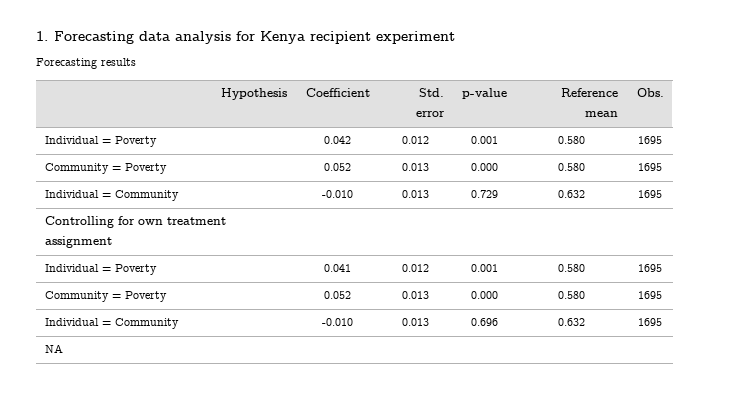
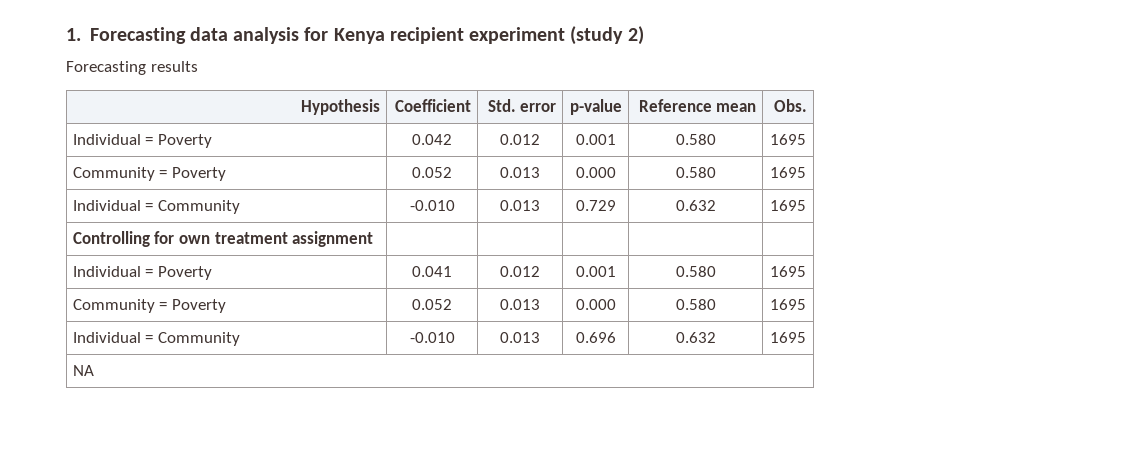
- 1. Forecasting data analysis for Kenya recipient experiment
+ 1. Forecasting data analysis for Kenya recipient experiment (study 2)

